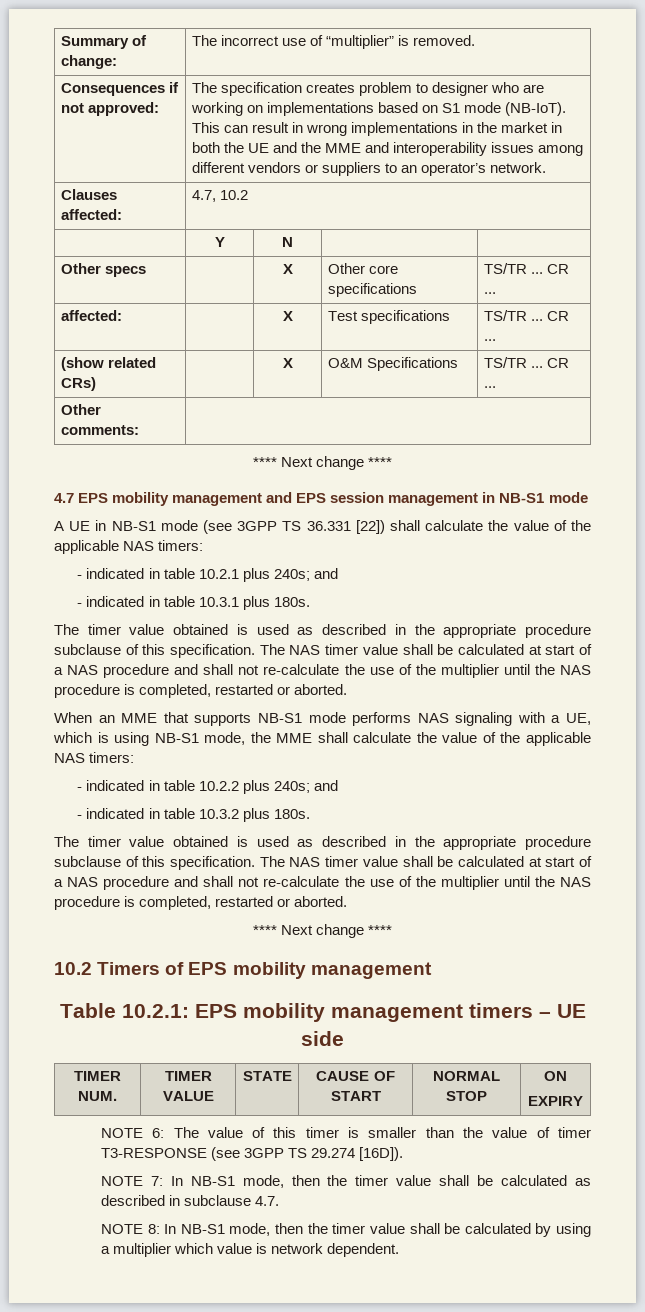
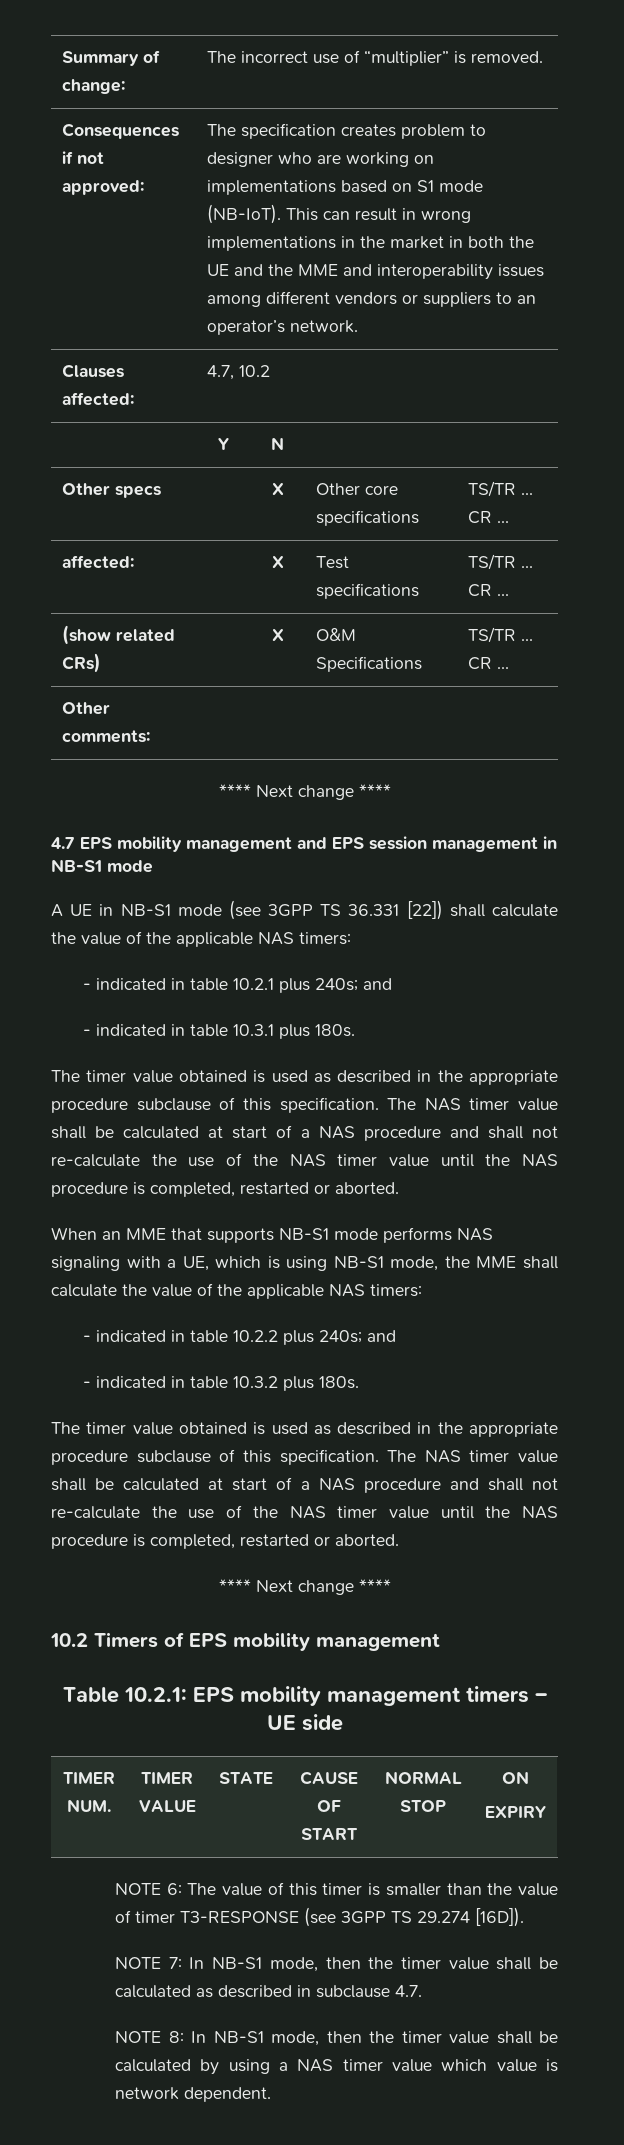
  - indicated in table 10.3.1 plus 180s.
- The timer value obtained is used as described in the appropriate procedure subclause of this specification. The NAS timer value shall be calculated at start of a NAS procedure and shall not re-calculate the use of the multiplier until the NAS procedure is completed, restarted or aborted.
+ The timer value obtained is used as described in the appropriate procedure subclause of this specification. The NAS timer value shall be calculated at start of a NAS procedure and shall not re-calculate the use of the NAS timer value until the NAS procedure is completed, restarted or aborted.
  - indicated in table 10.3.2 plus 180s.
- The timer value obtained is used as described in the appropriate procedure subclause of this specification. The NAS timer value shall be calculated at start of a NAS procedure and shall not re-calculate the use of the multiplier until the NAS procedure is completed, restarted or aborted.
+ The timer value obtained is used as described in the appropriate procedure subclause of this specification. The NAS timer value shall be calculated at start of a NAS procedure and shall not re-calculate the use of the NAS timer value until the NAS procedure is completed, restarted or aborted.
- NOTE 8: In NB-S1 mode, then the timer value shall be calculated by using a multiplier which value is network dependent.
+ NOTE 8: In NB-S1 mode, then the timer value shall be calculated by using a NAS timer value which value is network dependent.

